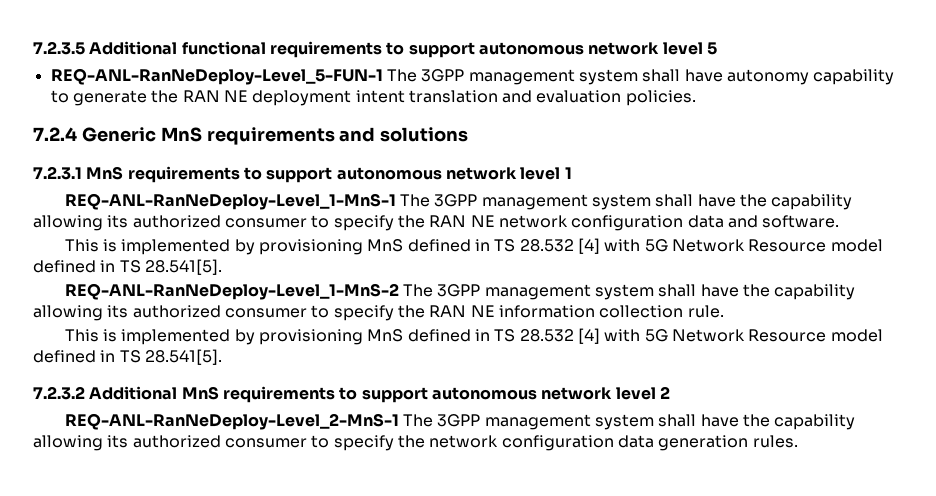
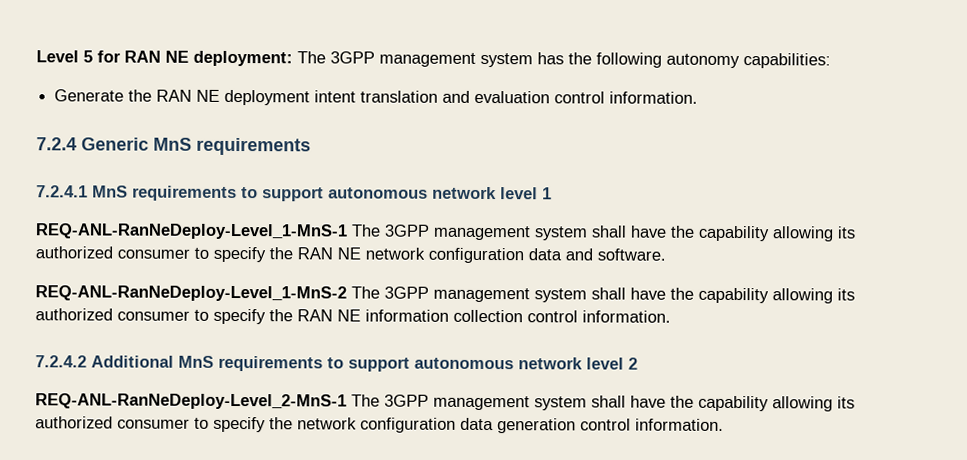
- 7.2.3.5 Additional functional requirements to support autonomous network level 5
- REQ-ANL-RanNeDeploy-Level_5-FUN-1 The 3GPP management system shall have autonomy capability to generate the RAN NE deployment intent translation and evaluation policies.
+ Level 5 for RAN NE deployment: The 3GPP management system has the following autonomy capabilities:
+ Generate the RAN NE deployment intent translation and evaluation control information.
- 7.2.4 Generic MnS requirements and solutions
- 7.2.3.1 MnS requirements to support autonomous network level 1
+ 7.2.4 Generic MnS requirements
+ 7.2.4.1 MnS requirements to support autonomous network level 1
  REQ-ANL-RanNeDeploy-Level_1-MnS-1 The 3GPP management system shall have the capability allowing its authorized consumer to specify the RAN NE network configuration data and software.
- This is implemented by provisioning MnS defined in TS 28.532 [4] with 5G Network Resource model defined in TS 28.541[5].
- REQ-ANL-RanNeDeploy-Level_1-MnS-2 The 3GPP management system shall have the capability allowing its authorized consumer to specify the RAN NE information collection rule.
- This is implemented by provisioning MnS defined in TS 28.532 [4] with 5G Network Resource model defined in TS 28.541[5].
- 7.2.3.2 Additional MnS requirements to support autonomous network level 2
+ REQ-ANL-RanNeDeploy-Level_1-MnS-2 The 3GPP management system shall have the capability allowing its authorized consumer to specify the RAN NE information collection control information.
+ 7.2.4.2 Additional MnS requirements to support autonomous network level 2
- REQ-ANL-RanNeDeploy-Level_2-MnS-1 The 3GPP management system shall have the capability allowing its authorized consumer to specify the network configuration data generation rules.
+ REQ-ANL-RanNeDeploy-Level_2-MnS-1 The 3GPP management system shall have the capability allowing its authorized consumer to specify the network configuration data generation control information.

